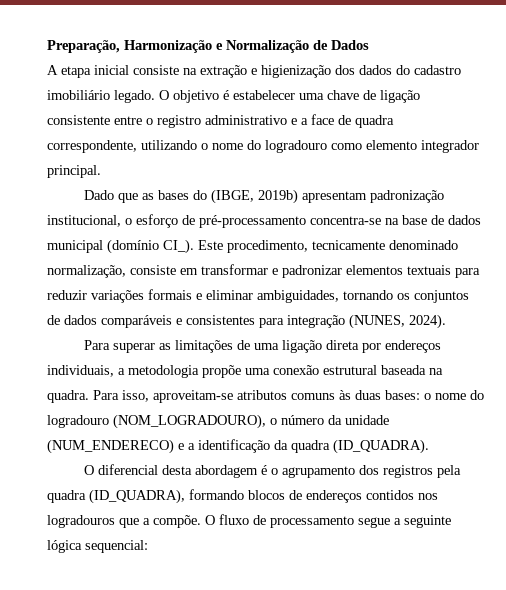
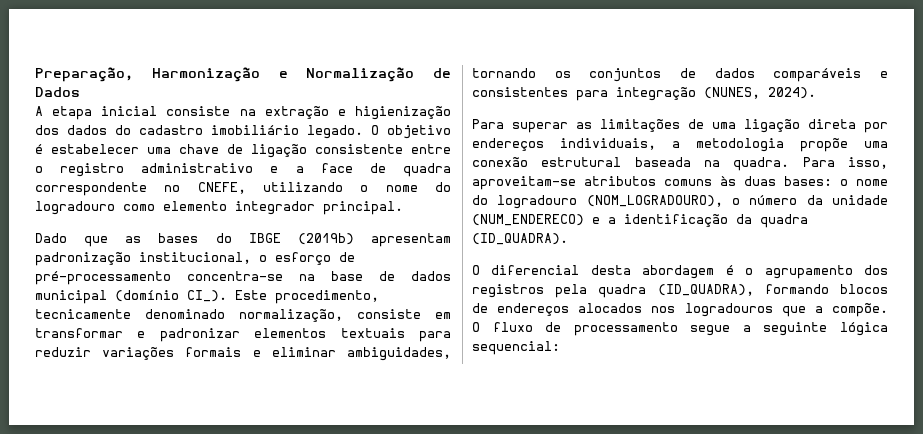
- O objetivo é estabelecer uma chave de ligação consistente entre o registro administrativo e a face de quadra correspondente, utilizando o nome do logradouro como elemento integrador principal.
+ O objetivo é estabelecer uma chave de ligação consistente entre o registro administrativo e a face de quadra correspondente no CNEFE, utilizando o nome do logradouro como elemento integrador principal.
- Dado que as bases do (IBGE, 2019b) apresentam padronização institucional, o esforço de pré-processamento concentra-se na base de dados municipal (domínio CI_).
+ Dado que as bases do IBGE (2019b) apresentam padronização institucional, o esforço de pré-processamento concentra-se na base de dados municipal (domínio CI_).
- O diferencial desta abordagem é o agrupamento dos registros pela quadra (ID_QUADRA), formando blocos de endereços contidos nos logradouros que a compõe.
+ O diferencial desta abordagem é o agrupamento dos registros pela quadra (ID_QUADRA), formando blocos de endereços alocados nos logradouros que a compõe.

